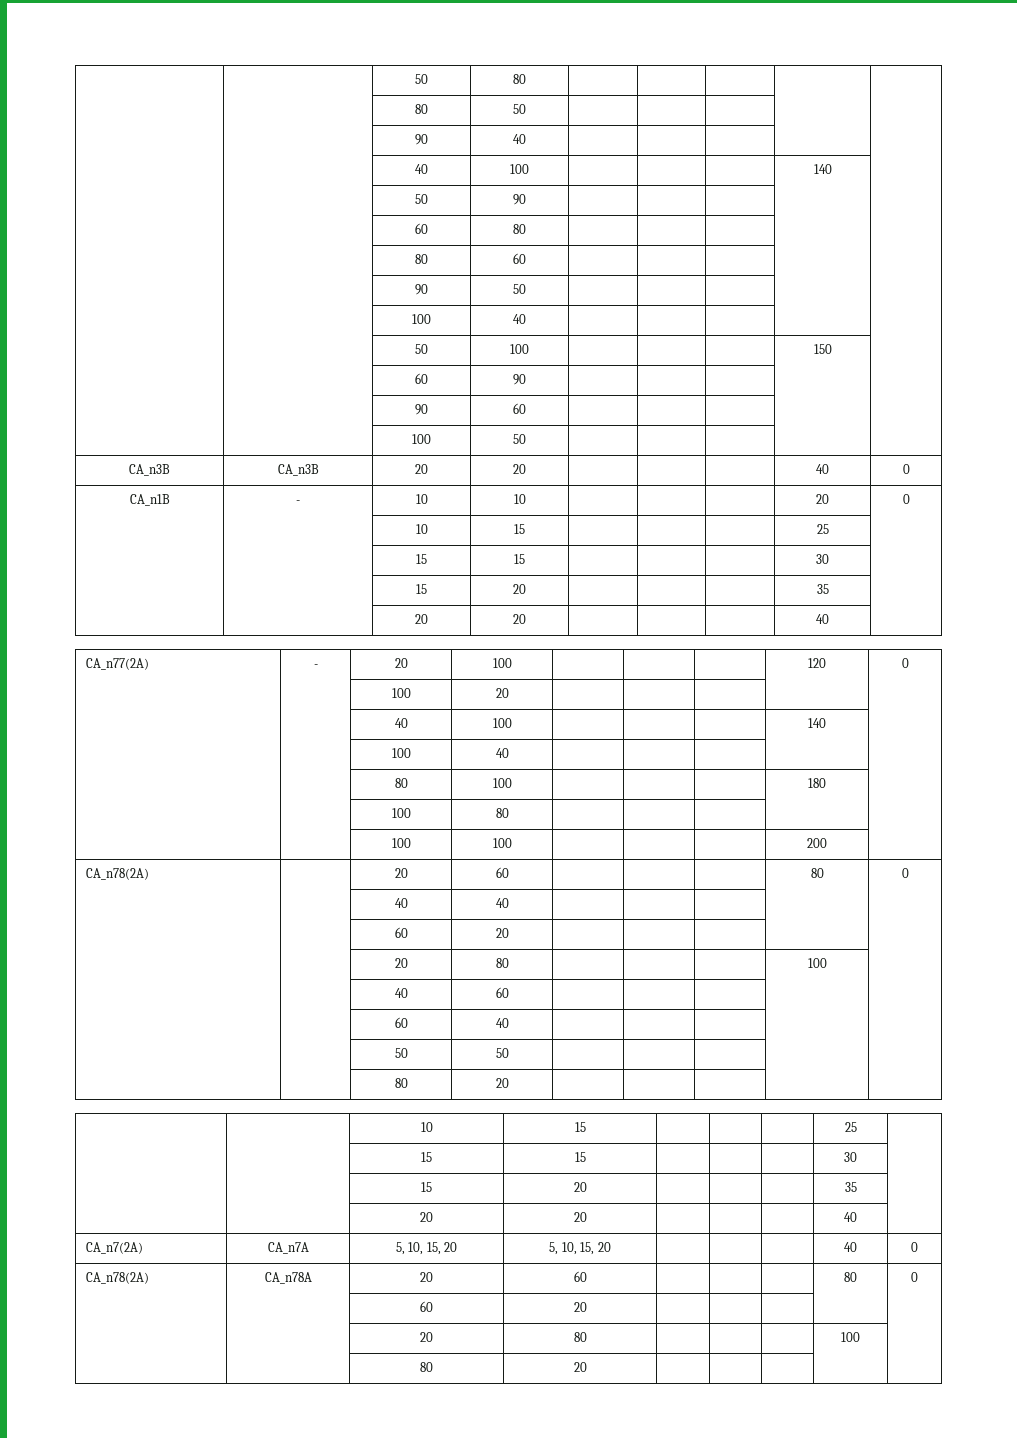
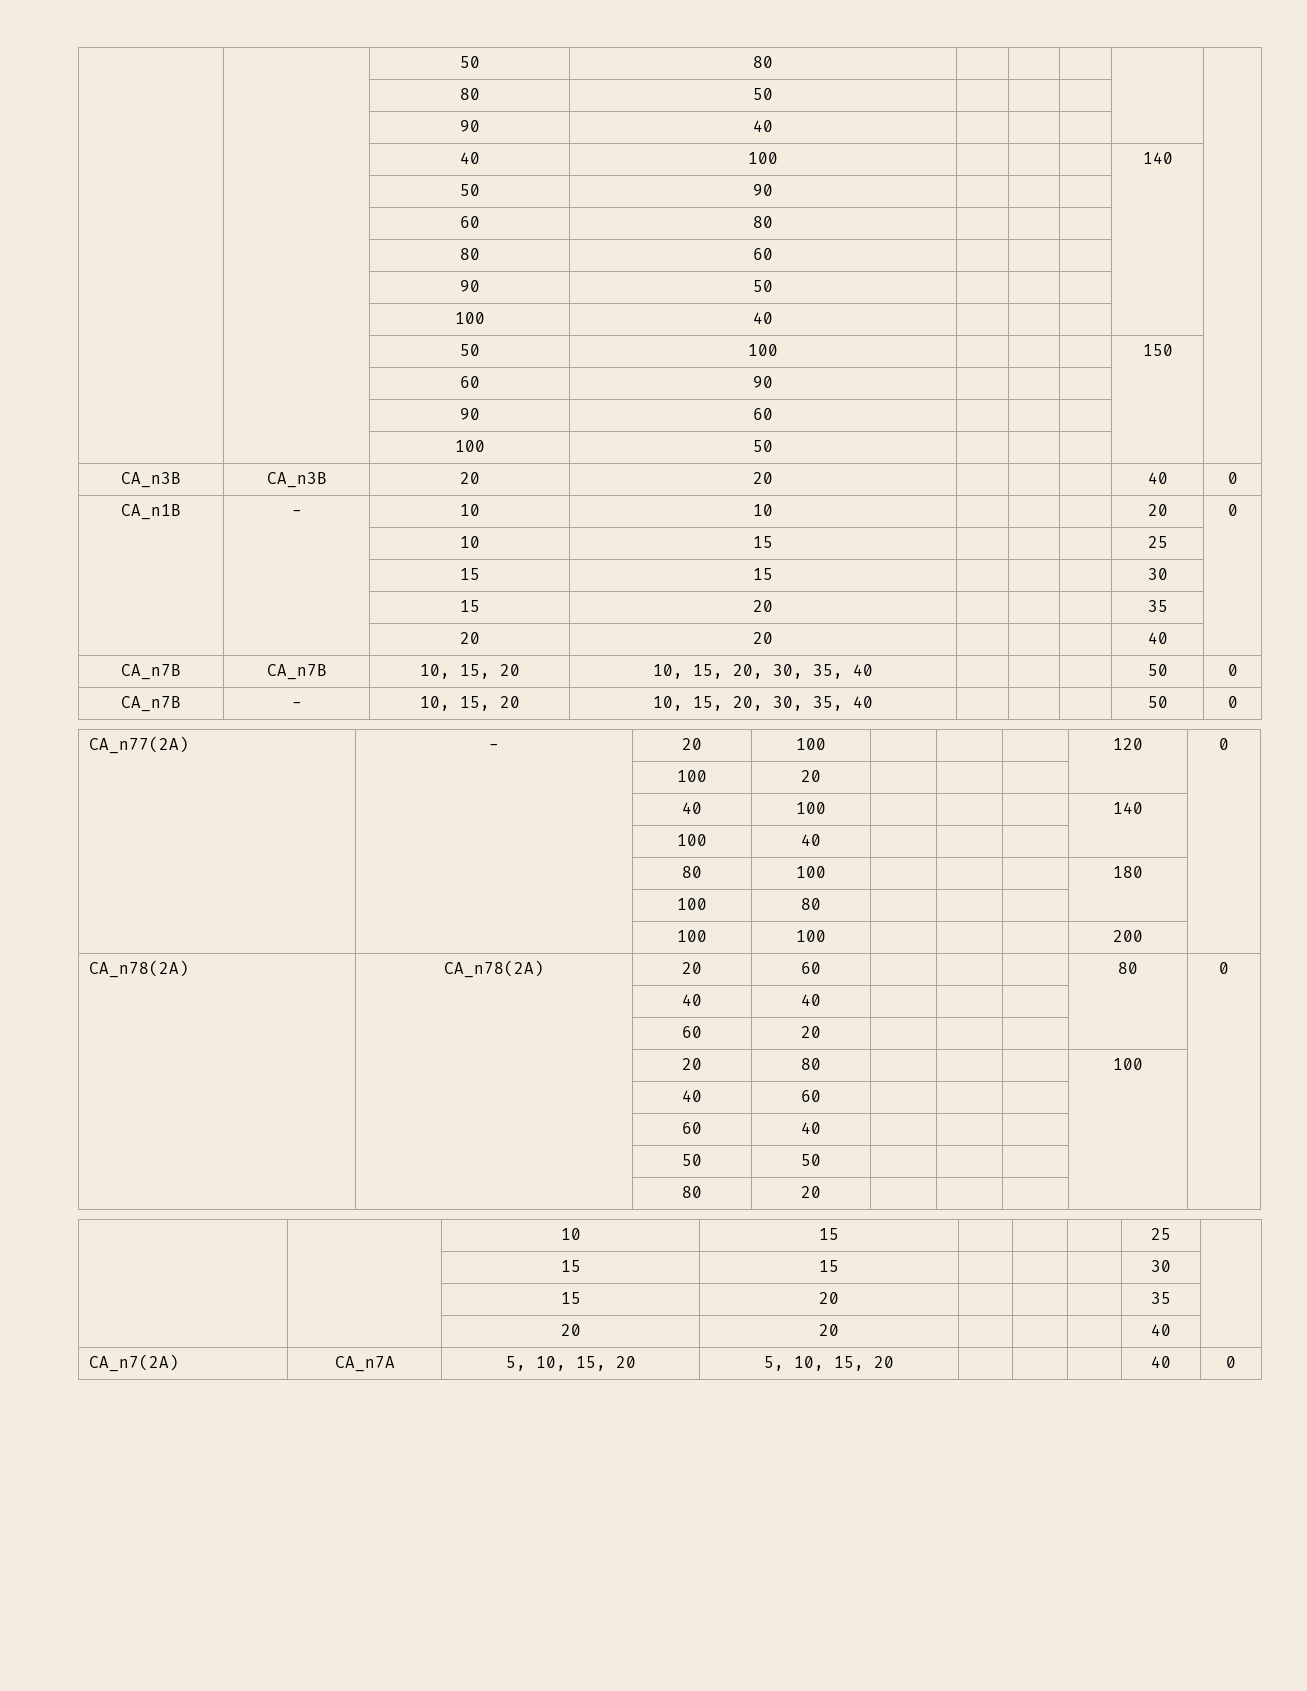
+ CA_n7B | CA_n7B | 10, 15, 20 | 10, 15, 20, 30, 35, 40 | | | | 50 | 0
+ CA_n7B | - | 10, 15, 20 | 10, 15, 20, 30, 35, 40 | | | | 50 | 0
- CA_n78(2A) | | 20 | 60 | | | | 80 | 0
+ CA_n78(2A) | CA_n78(2A) | 20 | 60 | | | | 80 | 0
- CA_n78(2A) | CA_n78A | 20 | 60 | | | | 80 | 0
- | | 60 | 20 | | | | |
- | | 20 | 80 | | | | 100 |
- | | 80 | 20 | | | | |

